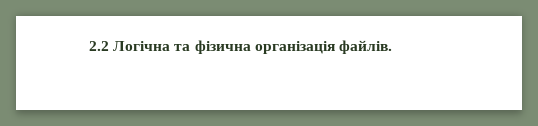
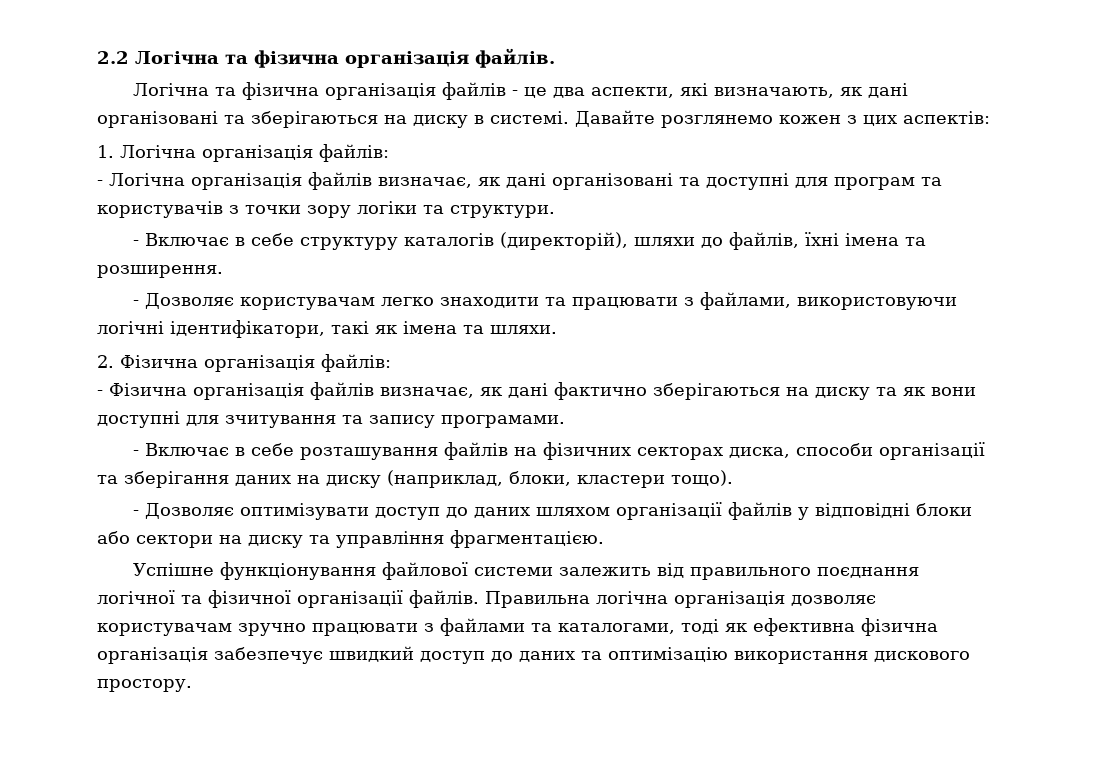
+ Логічна та фізична організація файлів - це два аспекти, які визначають, як дані організовані та зберігаються на диску в системі. Давайте розглянемо кожен з цих аспектів:
+ 1. Логічна організація файлів:
+ - Логічна організація файлів визначає, як дані організовані та доступні для програм та користувачів з точки зору логіки та структури.
+ - Включає в себе структуру каталогів (директорій), шляхи до файлів, їхні імена та розширення.
+ - Дозволяє користувачам легко знаходити та працювати з файлами, використовуючи логічні ідентифікатори, такі як імена та шляхи.
+ 2. Фізична організація файлів:
+ - Фізична організація файлів визначає, як дані фактично зберігаються на диску та як вони доступні для зчитування та запису програмами.
+ - Включає в себе розташування файлів на фізичних секторах диска, способи організації та зберігання даних на диску (наприклад, блоки, кластери тощо).
+ - Дозволяє оптимізувати доступ до даних шляхом організації файлів у відповідні блоки або сектори на диску та управління фрагментацією.
+ Успішне функціонування файлової системи залежить від правильного поєднання логічної та фізичної організації файлів. Правильна логічна організація дозволяє користувачам зручно працювати з файлами та каталогами, тоді як ефективна фізична організація забезпечує швидкий доступ до даних та оптимізацію використання дискового простору.

